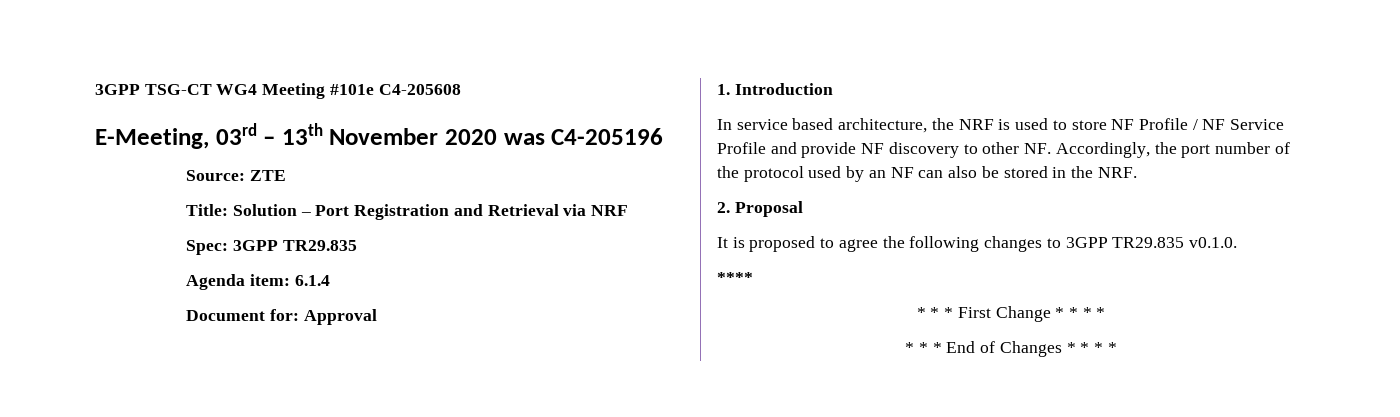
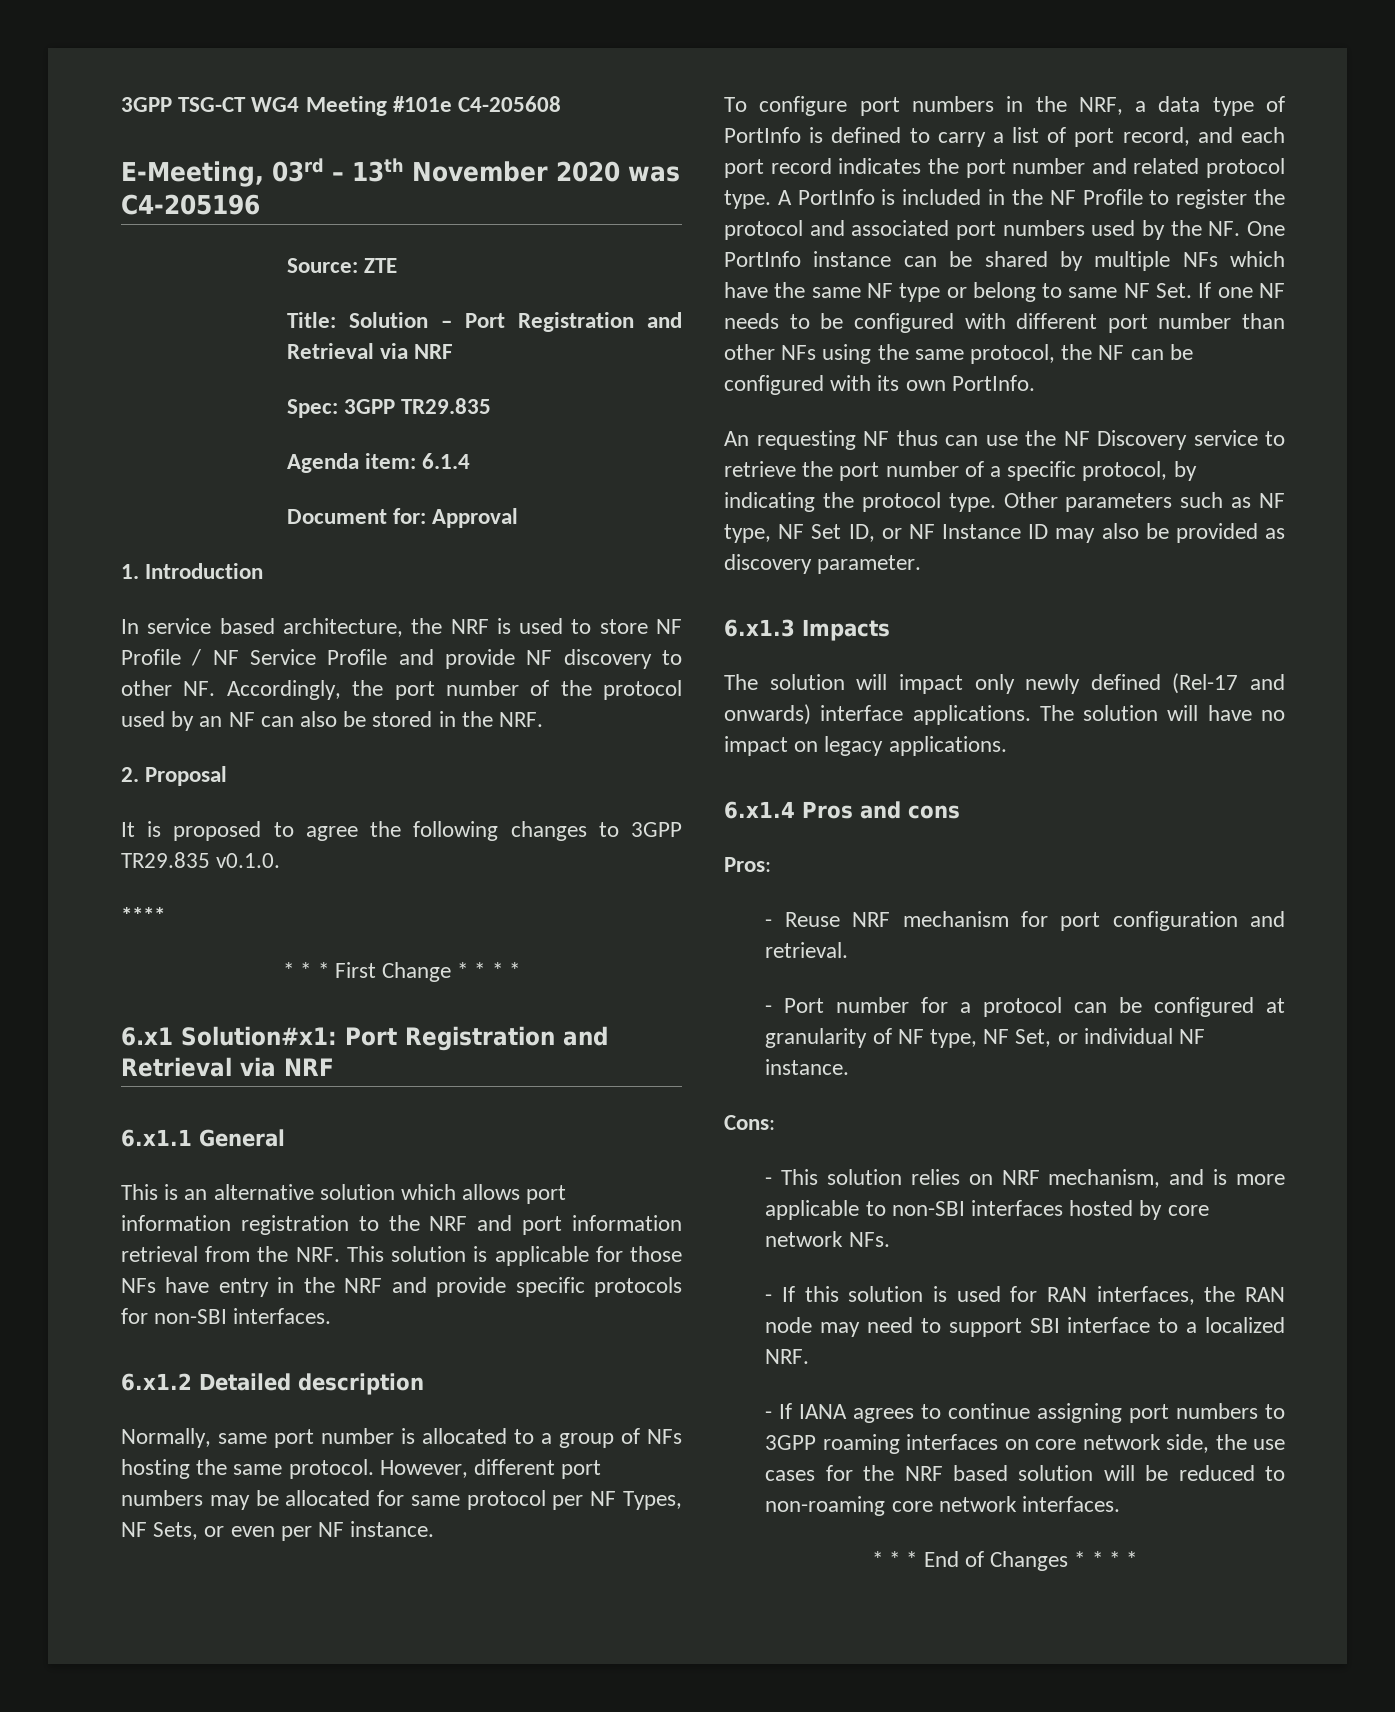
+ 6.x1 Solution#x1: Port Registration and Retrieval via NRF
+ 6.x1.1 General
+ This is an alternative solution which allows port information registration to the NRF and port information retrieval from the NRF. This solution is applicable for those NFs have entry in the NRF and provide specific protocols for non-SBI interfaces.
+ 6.x1.2 Detailed description
+ Normally, same port number is allocated to a group of NFs hosting the same protocol. However, different port numbers may be allocated for same protocol per NF Types, NF Sets, or even per NF instance.
+ To configure port numbers in the NRF, a data type of PortInfo is defined to carry a list of port record, and each port record indicates the port number and related protocol type. A PortInfo is included in the NF Profile to register the protocol and associated port numbers used by the NF. One PortInfo instance can be shared by multiple NFs which have the same NF type or belong to same NF Set. If one NF needs to be configured with different port number than other NFs using the same protocol, the NF can be configured with its own PortInfo.
+ An requesting NF thus can use the NF Discovery service to retrieve the port number of a specific protocol, by indicating the protocol type. Other parameters such as NF type, NF Set ID, or NF Instance ID may also be provided as discovery parameter.
+ 6.x1.3 Impacts
+ The solution will impact only newly defined (Rel-17 and onwards) interface applications. The solution will have no impact on legacy applications.
+ 6.x1.4 Pros and cons
+ Pros:
+ - Reuse NRF mechanism for port configuration and retrieval.
+ - Port number for a protocol can be configured at granularity of NF type, NF Set, or individual NF instance.
+ Cons:
+ - This solution relies on NRF mechanism, and is more applicable to non-SBI interfaces hosted by core network NFs.
+ - If this solution is used for RAN interfaces, the RAN node may need to support SBI interface to a localized NRF.
+ - If IANA agrees to continue assigning port numbers to 3GPP roaming interfaces on core network side, the use cases for the NRF based solution will be reduced to non-roaming core network interfaces.

